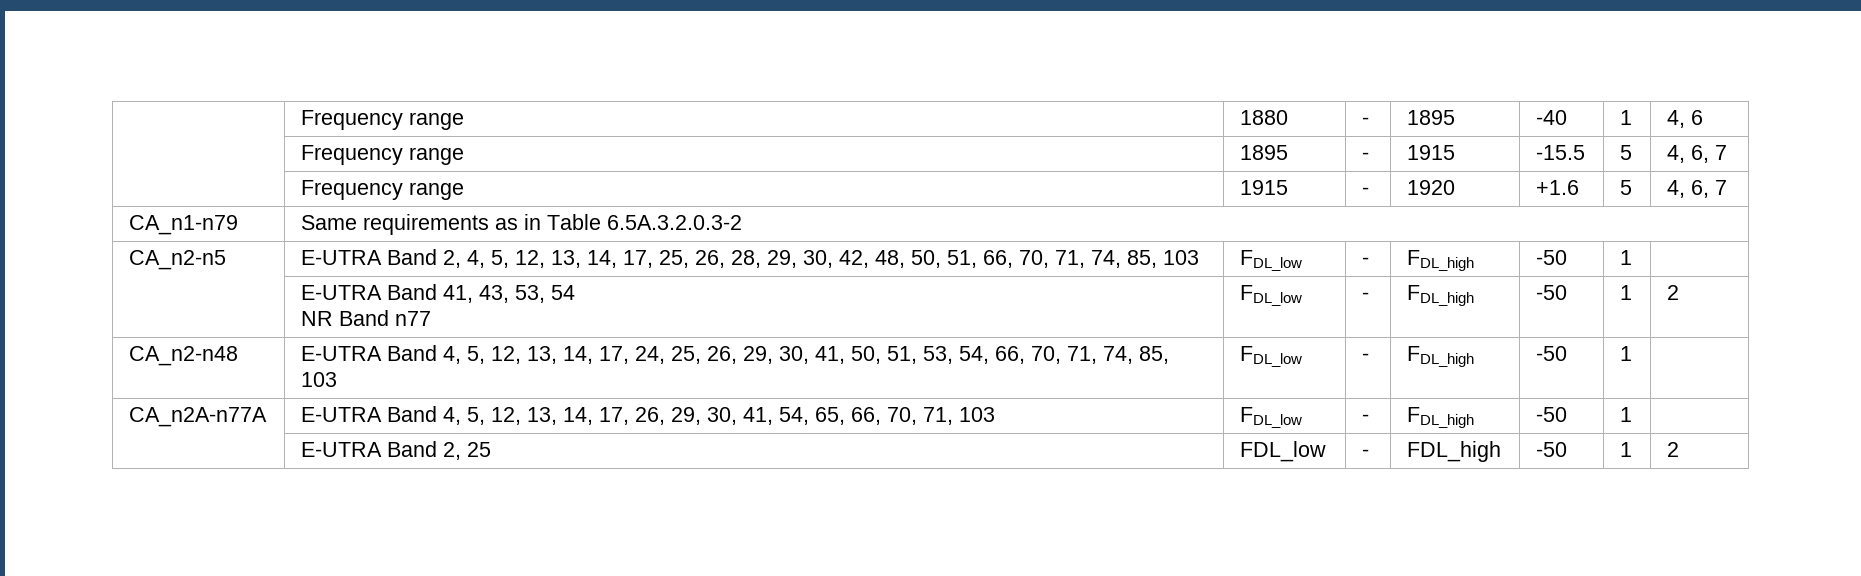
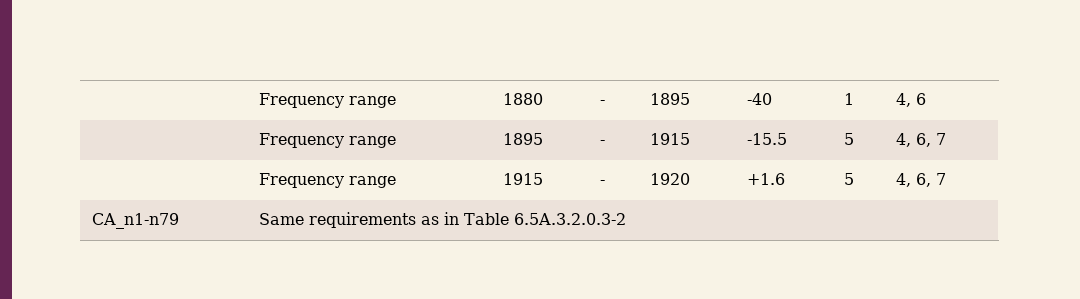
- CA_n2-n5 | E-UTRA Band 2, 4, 5, 12, 13, 14, 17, 25, 26, 28, 29, 30, 42, 48, 50, 51, 66, 70, 71, 74, 85, 103 | FDL_low | - | FDL_high | -50 | 1 |
- | E-UTRA Band 41, 43, 53, 54
- NR Band n77 | FDL_low | - | FDL_high | -50 | 1 | 2
- CA_n2-n48 | E-UTRA Band 4, 5, 12, 13, 14, 17, 24, 25, 26, 29, 30, 41, 50, 51, 53, 54, 66, 70, 71, 74, 85, 103 | FDL_low | - | FDL_high | -50 | 1 |
- CA_n2A-n77A | E-UTRA Band 4, 5, 12, 13, 14, 17, 26, 29, 30, 41, 54, 65, 66, 70, 71, 103 | FDL_low | - | FDL_high | -50 | 1 |
- | E-UTRA Band 2, 25 | FDL_low | - | FDL_high | -50 | 1 | 2

